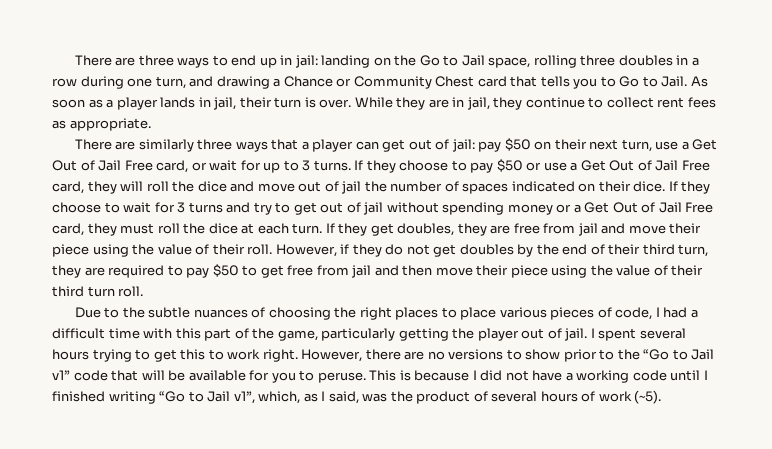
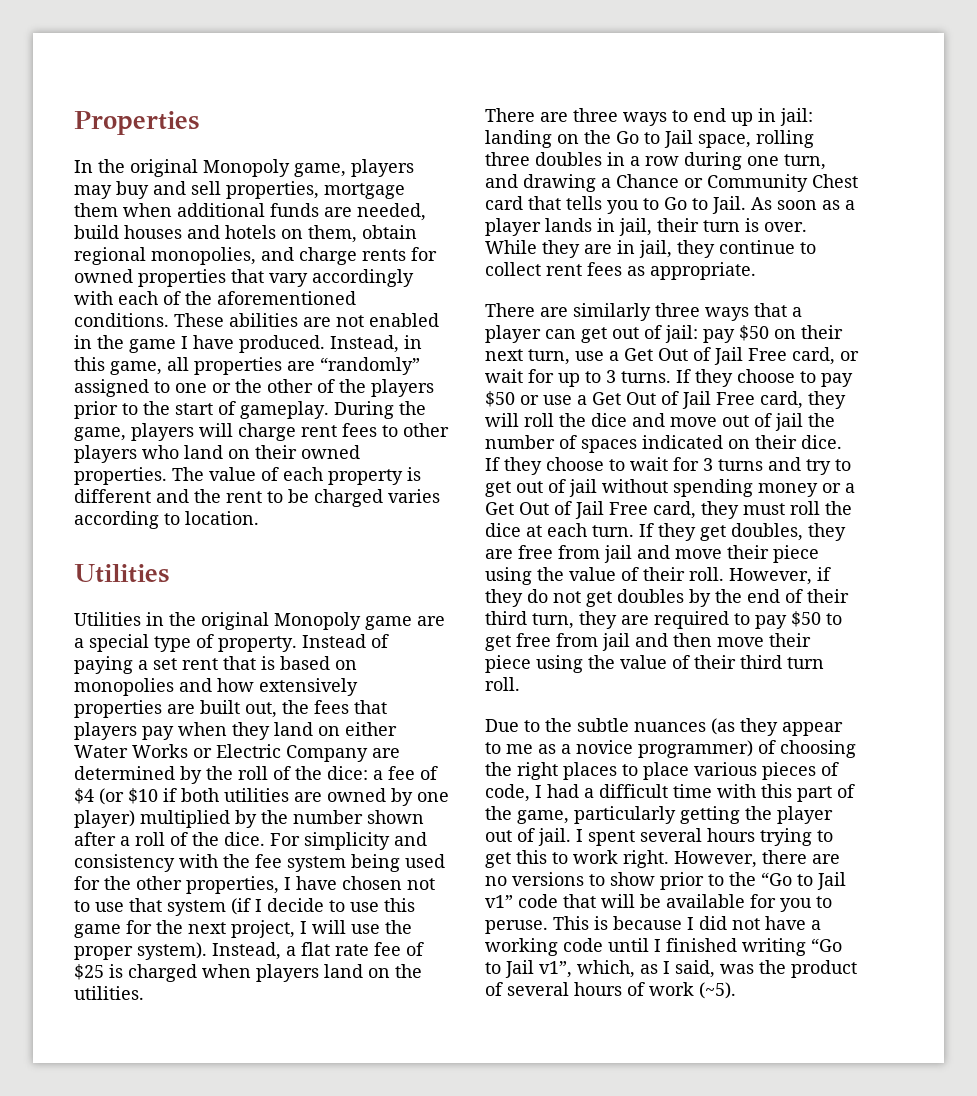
+ Properties
+ In the original Monopoly game, players may buy and sell properties, mortgage them when additional funds are needed, build houses and hotels on them, obtain regional monopolies, and charge rents for owned properties that vary accordingly with each of the aforementioned conditions. These abilities are not enabled in the game I have produced. Instead, in this game, all properties are “randomly” assigned to one or the other of the players prior to the start of gameplay. During the game, players will charge rent fees to other players who land on their owned properties. The value of each property is different and the rent to be charged varies according to location.
+ Utilities
+ Utilities in the original Monopoly game are a special type of property. Instead of paying a set rent that is based on monopolies and how extensively properties are built out, the fees that players pay when they land on either Water Works or Electric Company are determined by the roll of the dice: a fee of $4 (or $10 if both utilities are owned by one player) multiplied by the number shown after a roll of the dice. For simplicity and consistency with the fee system being used for the other properties, I have chosen not to use that system (if I decide to use this game for the next project, I will use the proper system). Instead, a flat rate fee of $25 is charged when players land on the utilities.
- Due to the subtle nuances of choosing the right places to place various pieces of code, I had a difficult time with this part of the game, particularly getting the player out of jail.
+ Due to the subtle nuances (as they appear to me as a novice programmer) of choosing the right places to place various pieces of code, I had a difficult time with this part of the game, particularly getting the player out of jail.

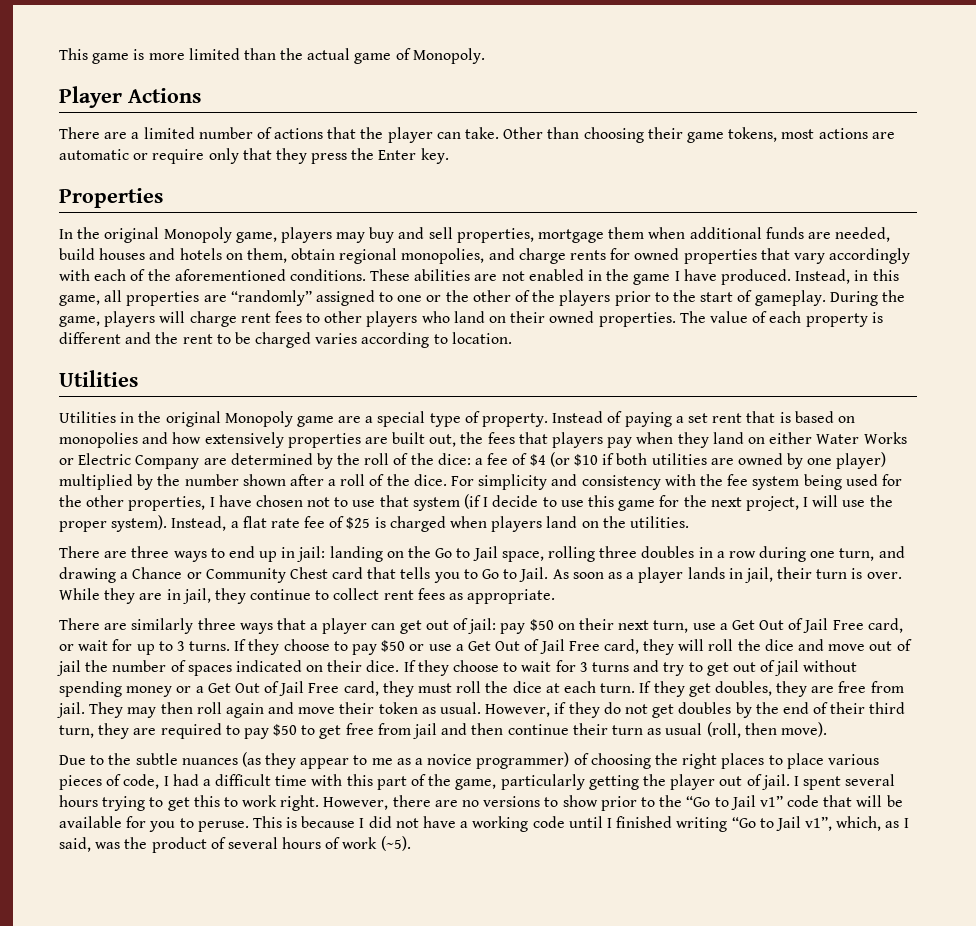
+ This game is more limited than the actual game of Monopoly.
+ Player Actions
+ There are a limited number of actions that the player can take. Other than choosing their game tokens, most actions are automatic or require only that they press the Enter key.
- If they get doubles, they are free from jail and move their piece using the value of their roll.
+ If they get doubles, they are free from jail. They may then roll again and move their token as usual.
- However, if they do not get doubles by the end of their third turn, they are required to pay $50 to get free from jail and then move their piece using the value of their third turn roll.
+ However, if they do not get doubles by the end of their third turn, they are required to pay $50 to get free from jail and then continue their turn as usual (roll, then move).

